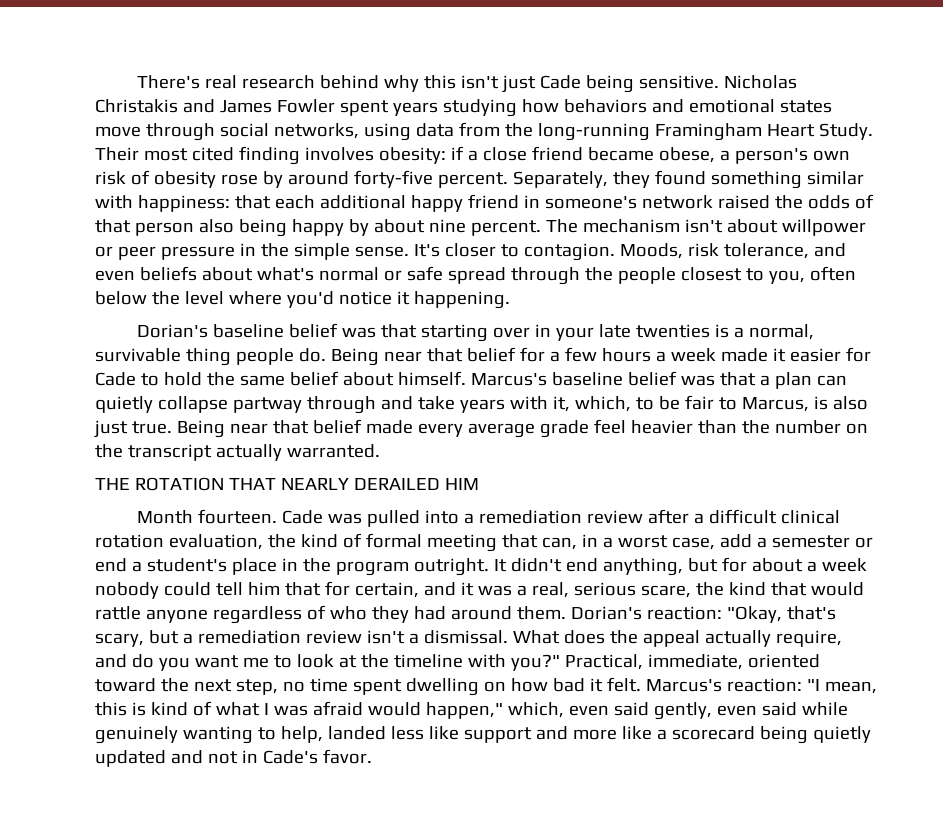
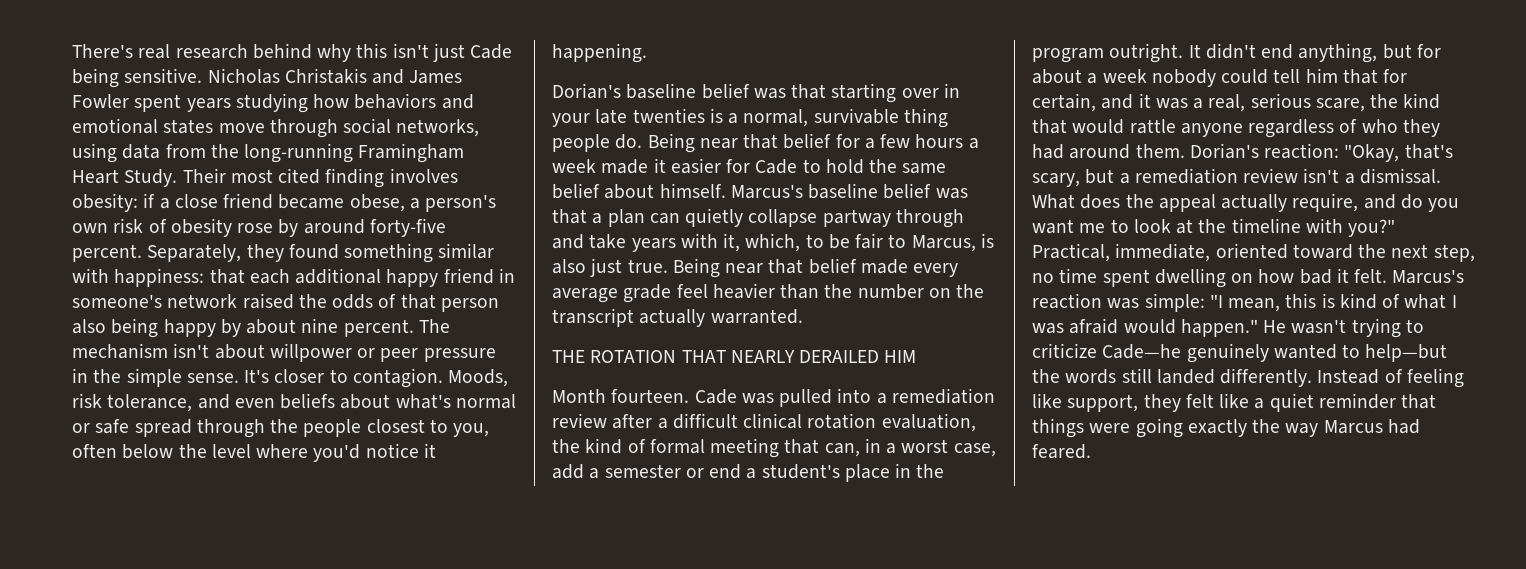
- Marcus's reaction: "I mean, this is kind of what I was afraid would happen," which, even said gently, even said while genuinely wanting to help, landed less like support and more like a scorecard being quietly updated and not in Cade's favor.
+ Marcus's reaction was simple: "I mean, this is kind of what I was afraid would happen." He wasn't trying to criticize Cade—he genuinely wanted to help—but the words still landed differently. Instead of feeling like support, they felt like a quiet reminder that things were going exactly the way Marcus had feared.

